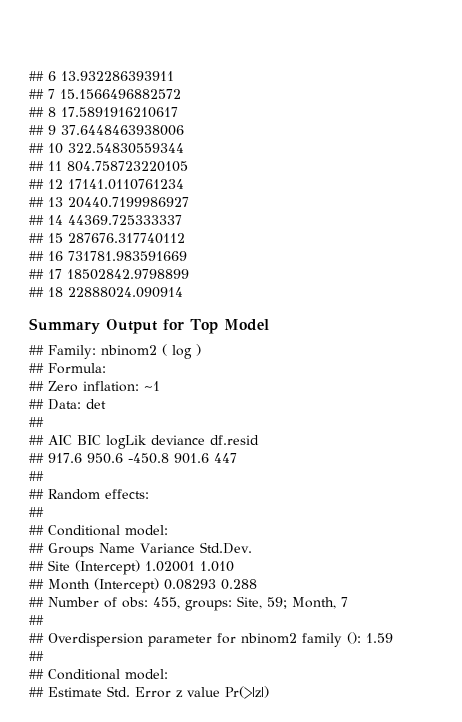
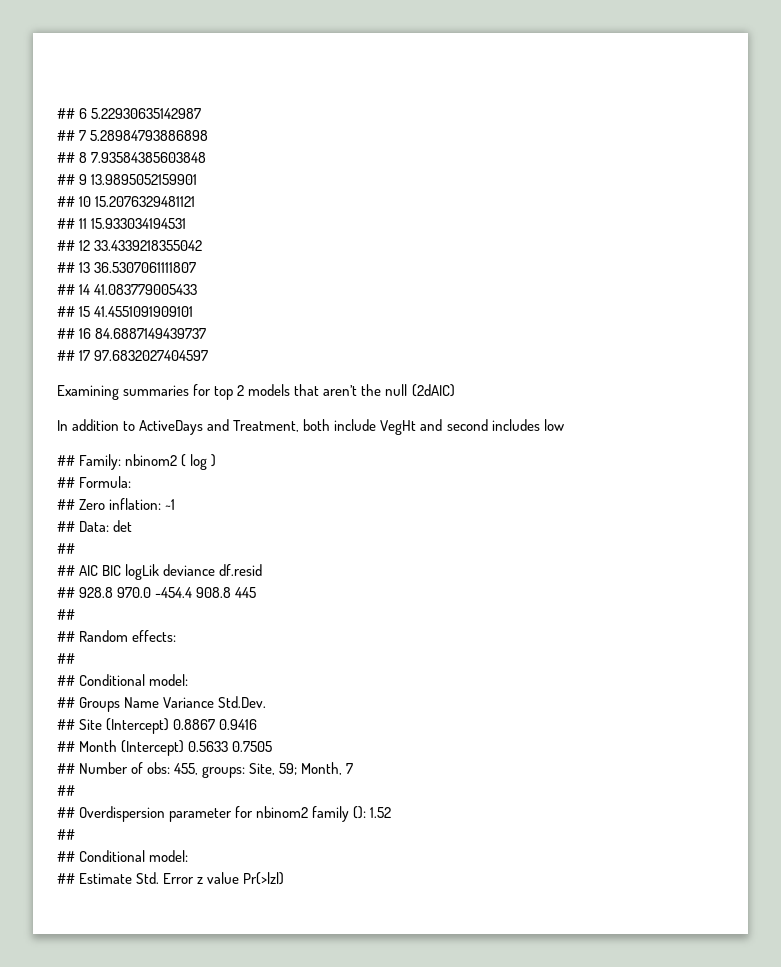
- ## 6 13.932286393911
+ ## 6 5.22930635142987
- ## 7 15.1566496882572
+ ## 7 5.28984793886898
- ## 8 17.5891916210617
+ ## 8 7.93584385603848
- ## 9 37.6448463938006
+ ## 9 13.9895052159901
- ## 10 322.54830559344
+ ## 10 15.2076329481121
- ## 11 804.758723220105
+ ## 11 15.933034194531
- ## 12 17141.0110761234
+ ## 12 33.4339218355042
- ## 13 20440.7199986927
+ ## 13 36.5307061111807
- ## 14 44369.725333337
+ ## 14 41.083779005433
- ## 15 287676.317740112
+ ## 15 41.4551091909101
- ## 16 731781.983591669
+ ## 16 84.6887149439737
- ## 17 18502842.9798899
- ## 18 22888024.090914
- Summary Output for Top Model
+ ## 17 97.6832027404597
+ Examining summaries for top 2 models that aren’t the null (2dAIC)
+ In addition to ActiveDays and Treatment, both include VegHt and second includes low
- ## 917.6 950.6 -450.8 901.6 447
+ ## 928.8 970.0 -454.4 908.8 445
- ## Site (Intercept) 1.02001 1.010
+ ## Site (Intercept) 0.8867 0.9416
- ## Month (Intercept) 0.08293 0.288
+ ## Month (Intercept) 0.5633 0.7505
- ## Overdispersion parameter for nbinom2 family (): 1.59
+ ## Overdispersion parameter for nbinom2 family (): 1.52

